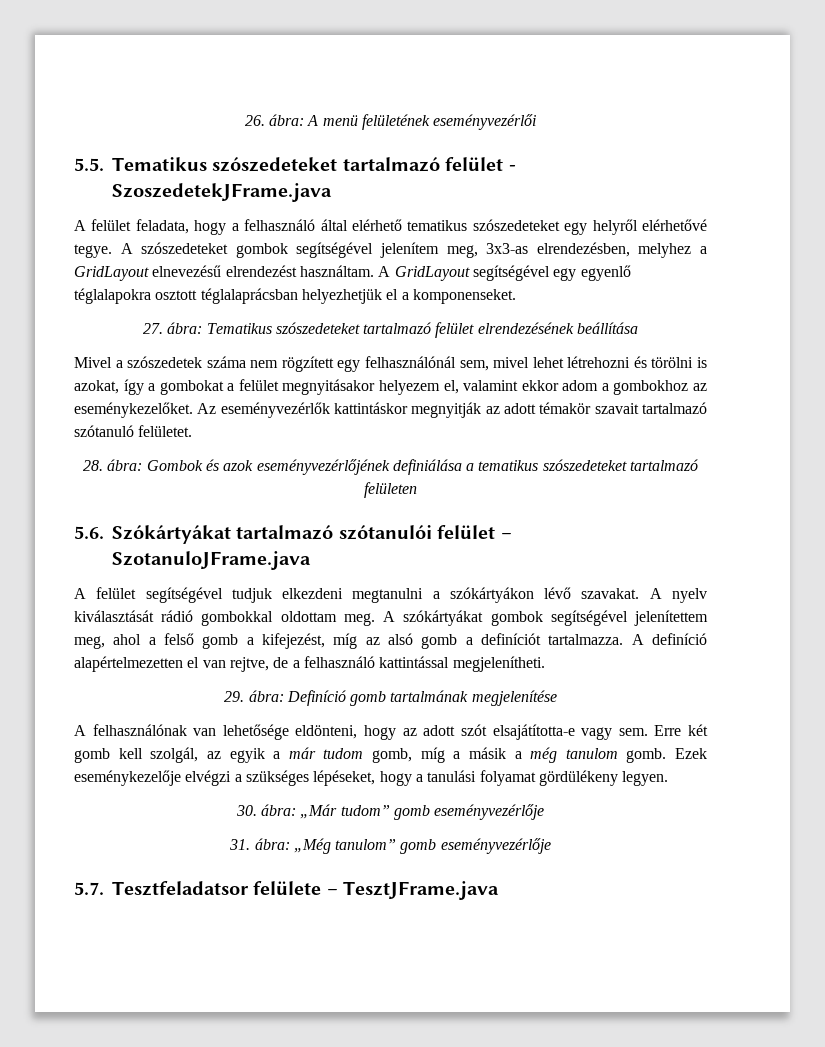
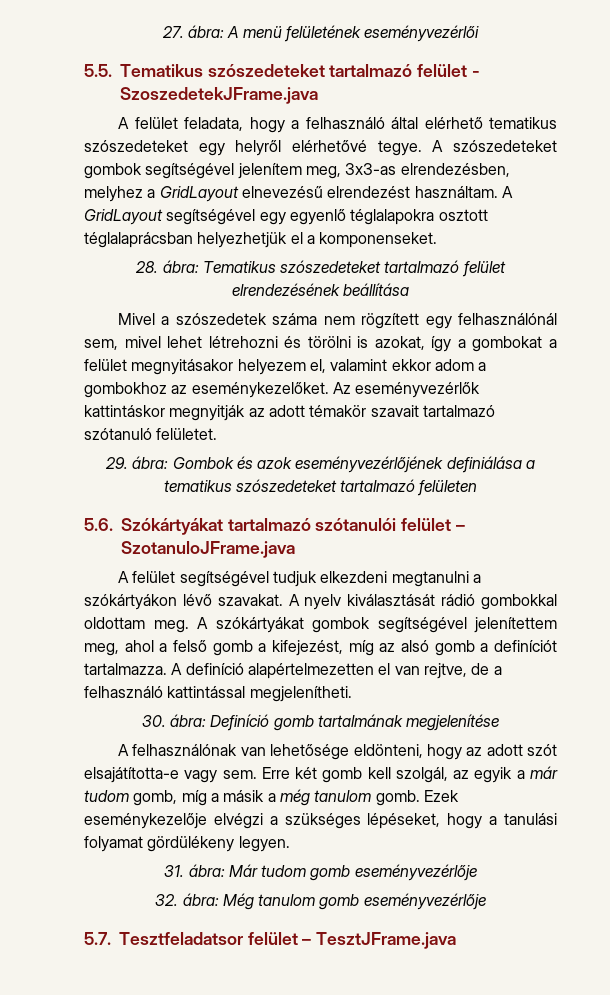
- 26. ábra: A menü felületének eseményvezérlői
+ 27. ábra: A menü felületének eseményvezérlői
- 27. ábra: Tematikus szószedeteket tartalmazó felület elrendezésének beállítása
+ 28. ábra: Tematikus szószedeteket tartalmazó felület elrendezésének beállítása
- 28. ábra: Gombok és azok eseményvezérlőjének definiálása a tematikus szószedeteket tartalmazó felületen
+ 29. ábra: Gombok és azok eseményvezérlőjének definiálása a tematikus szószedeteket tartalmazó felületen
- 29. ábra: Definíció gomb tartalmának megjelenítése
+ 30. ábra: Definíció gomb tartalmának megjelenítése
- 30. ábra: „Már tudom” gomb eseményvezérlője
- 31. ábra: „Még tanulom” gomb eseményvezérlője
+ 31. ábra: Már tudom gomb eseményvezérlője
+ 32. ábra: Még tanulom gomb eseményvezérlője
- 5.7. Tesztfeladatsor felülete – TesztJFrame.java
+ 5.7. Tesztfeladatsor felület – TesztJFrame.java

